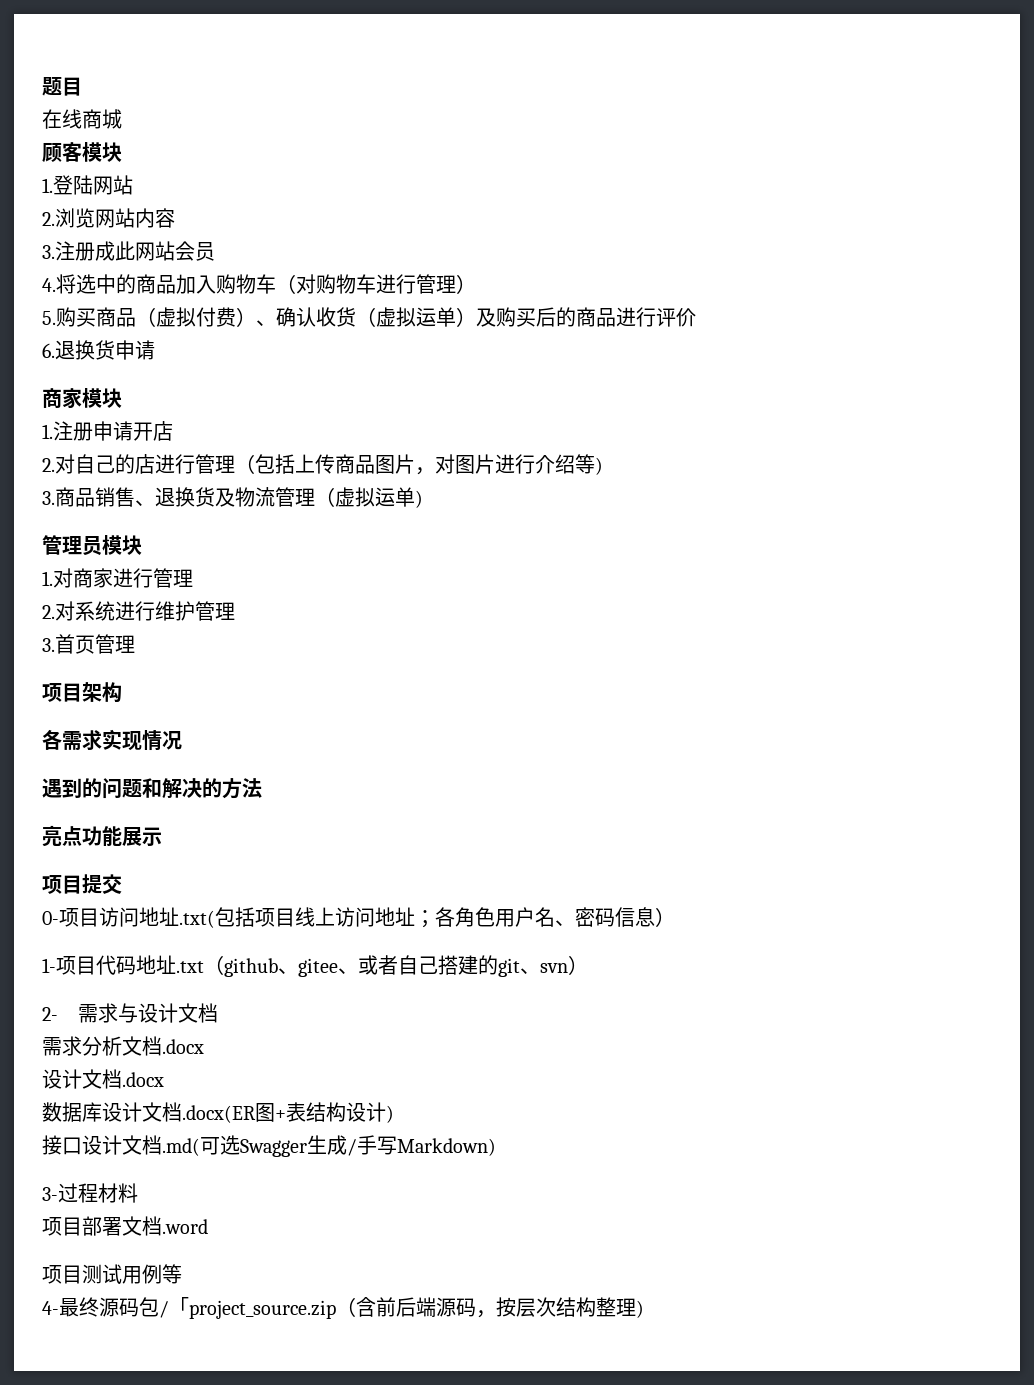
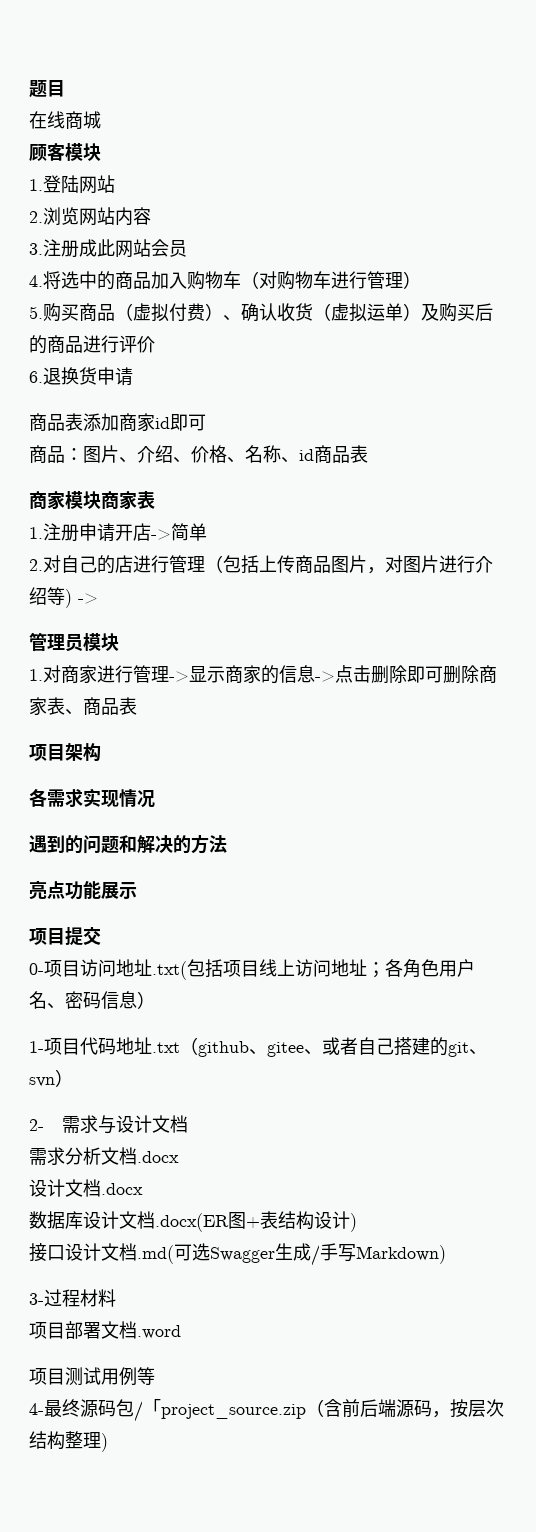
+ 商品表添加商家id即可
+ 商品：图片、介绍、价格、名称、id商品表
- 商家模块
+ 商家模块商家表
- 1.注册申请开店
+ 1.注册申请开店->简单
- 2.对自己的店进行管理（包括上传商品图片，对图片进行介绍等)
- 3.商品销售、退换货及物流管理（虚拟运单)
+ 2.对自己的店进行管理（包括上传商品图片，对图片进行介绍等) ->
- 1.对商家进行管理
- 2.对系统进行维护管理
- 3.首页管理
+ 1.对商家进行管理->显示商家的信息->点击删除即可删除商家表、商品表

